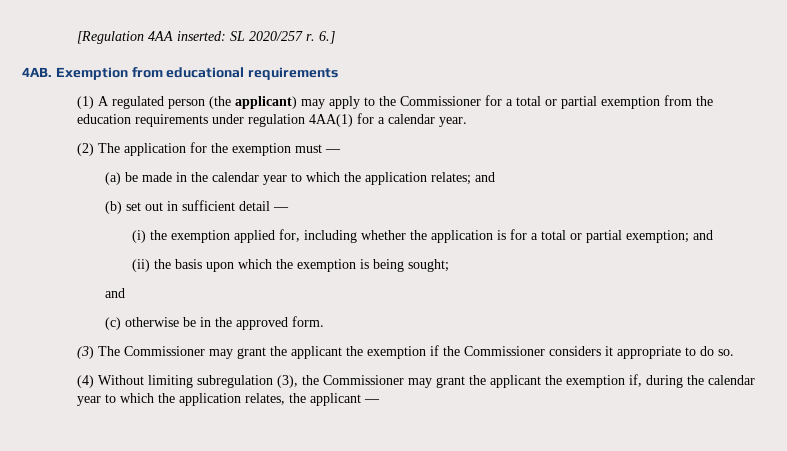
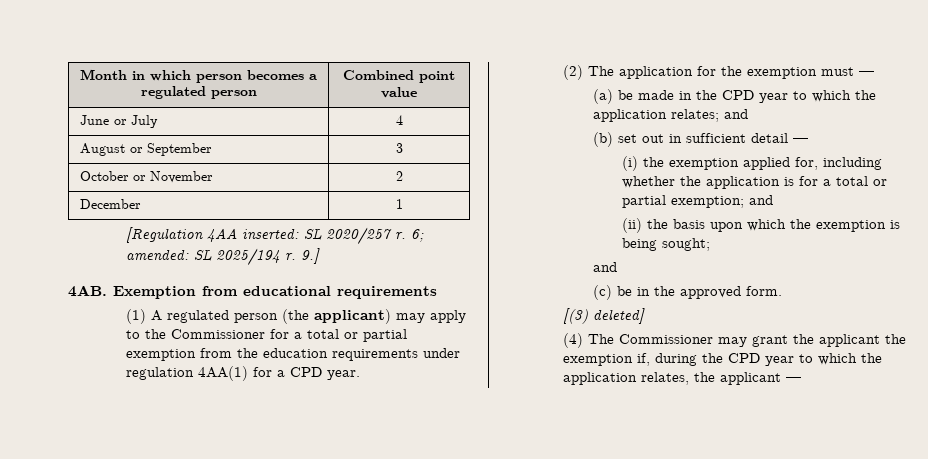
+ Month in which person becomes a regulated person | Combined point value
+ June or July | 4
+ August or September | 3
+ October or November | 2
+ December | 1
- 6.]
+ 6; amended: SL 2025/194 r. 9.]
- (1) A regulated person (the applicant) may apply to the Commissioner for a total or partial exemption from the education requirements under regulation 4AA(1) for a calendar year.
+ (1) A regulated person (the applicant) may apply to the Commissioner for a total or partial exemption from the education requirements under regulation 4AA(1) for a CPD year.
- (a) be made in the calendar year to which the application relates; and
+ (a) be made in the CPD year to which the application relates; and
- (c) otherwise be in the approved form.
+ (c) be in the approved form.
- (3) The Commissioner may grant the applicant the exemption if the Commissioner considers it appropriate to do so.
- (4) Without limiting subregulation (3), the Commissioner may grant the applicant the exemption if, during the calendar year to which the application relates, the applicant —
+ [(3) deleted]
+ (4) The Commissioner may grant the applicant the exemption if, during the CPD year to which the application relates, the applicant —

